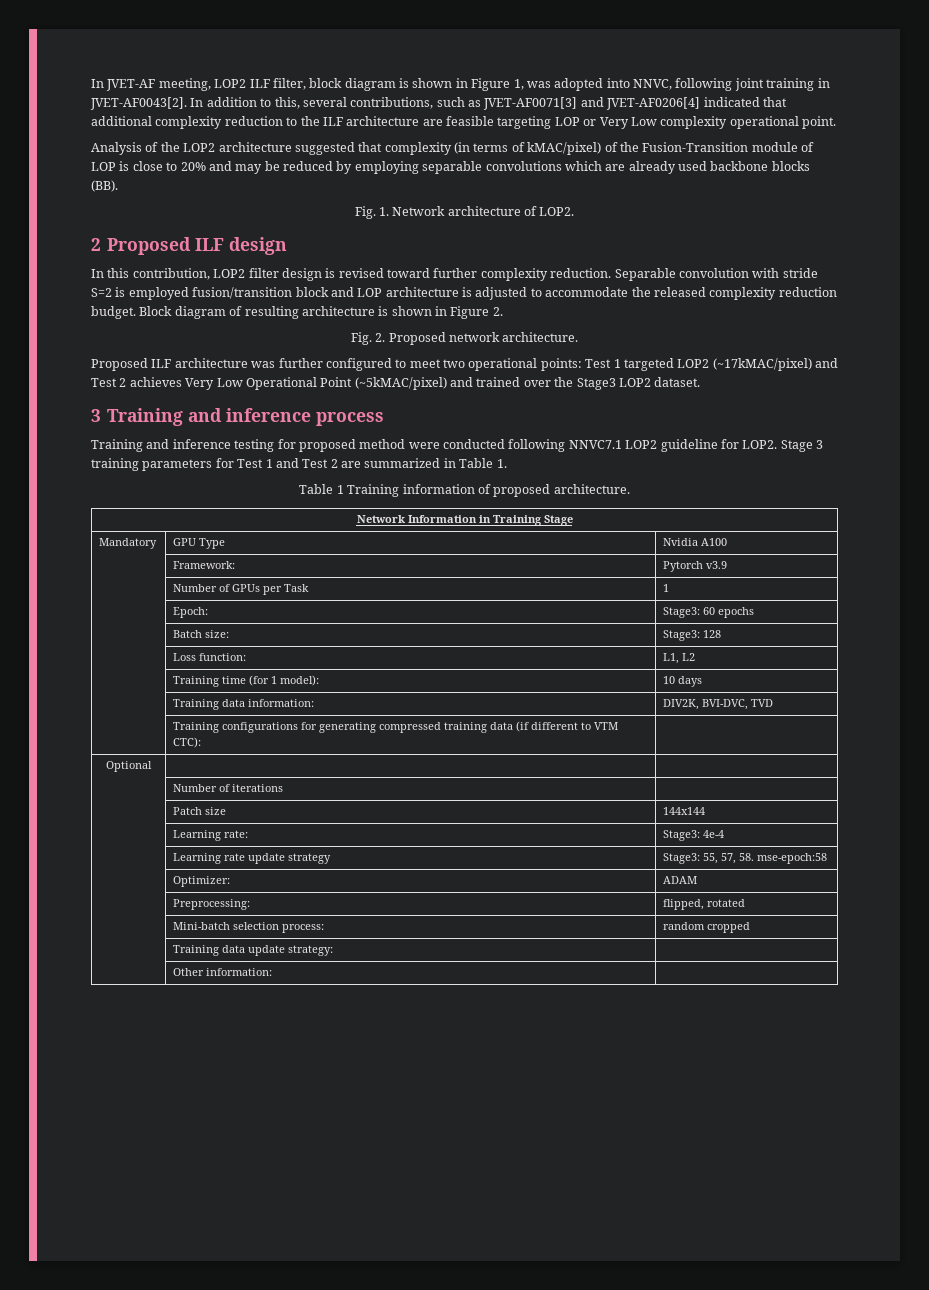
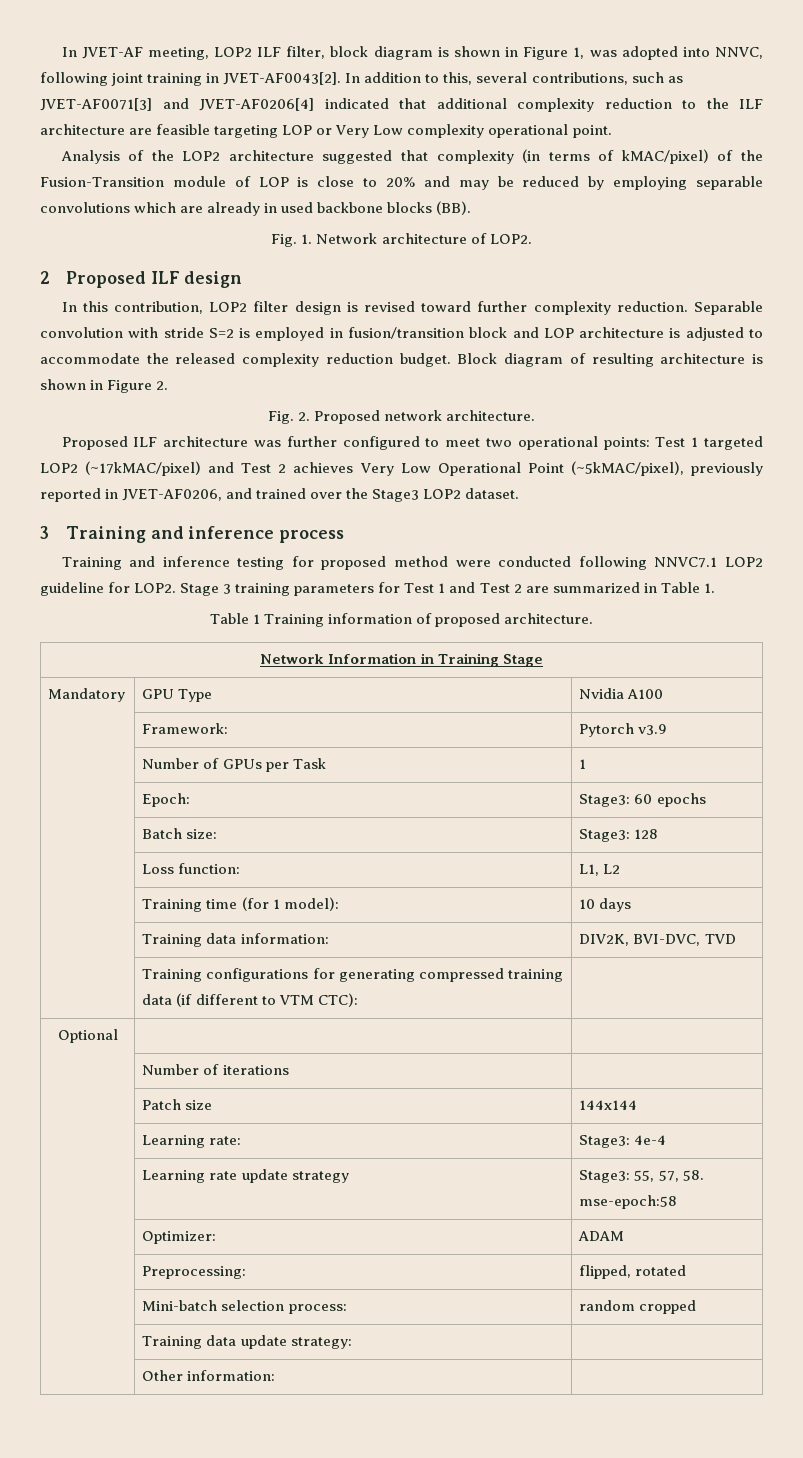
- Analysis of the LOP2 architecture suggested that complexity (in terms of kMAC/pixel) of the Fusion-Transition module of LOP is close to 20% and may be reduced by employing separable convolutions which are already used backbone blocks (BB).
+ Analysis of the LOP2 architecture suggested that complexity (in terms of kMAC/pixel) of the Fusion-Transition module of LOP is close to 20% and may be reduced by employing separable convolutions which are already in used backbone blocks (BB).
- Separable convolution with stride S=2 is employed fusion/transition block and LOP architecture is adjusted to accommodate the released complexity reduction budget.
+ Separable convolution with stride S=2 is employed in fusion/transition block and LOP architecture is adjusted to accommodate the released complexity reduction budget.
- Proposed ILF architecture was further configured to meet two operational points: Test 1 targeted LOP2 (~17kMAC/pixel) and Test 2 achieves Very Low Operational Point (~5kMAC/pixel) and trained over the Stage3 LOP2 dataset.
+ Proposed ILF architecture was further configured to meet two operational points: Test 1 targeted LOP2 (~17kMAC/pixel) and Test 2 achieves Very Low Operational Point (~5kMAC/pixel), previously reported in JVET-AF0206, and trained over the Stage3 LOP2 dataset.

